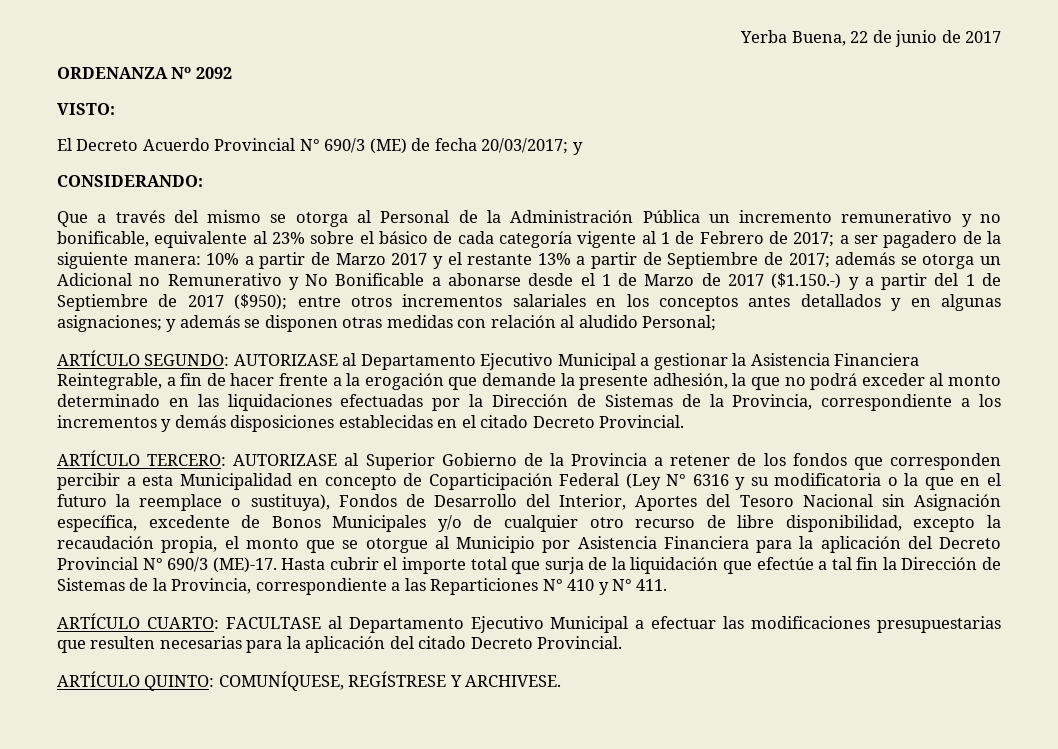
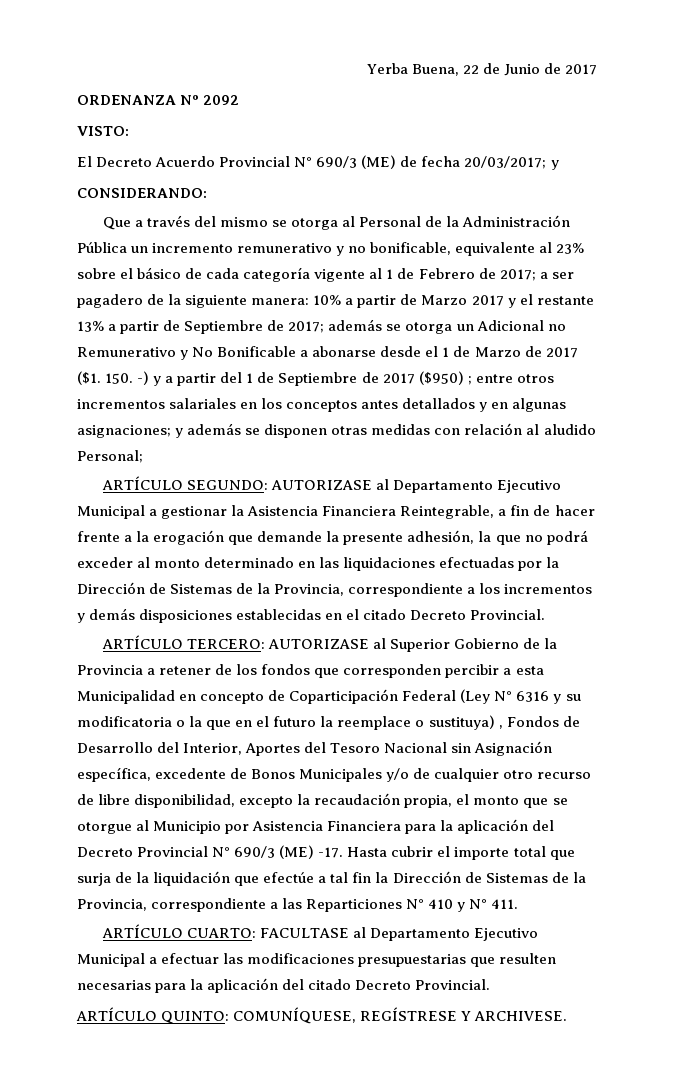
- Yerba Buena, 22 de junio de 2017
+ Yerba Buena, 22 de Junio de 2017
- además se otorga un Adicional no Remunerativo y No Bonificable a abonarse desde el 1 de Marzo de 2017 ($1.150.-) y a partir del 1 de Septiembre de 2017 ($950);
+ además se otorga un Adicional no Remunerativo y No Bonificable a abonarse desde el 1 de Marzo de 2017 ($1. 150. -) y a partir del 1 de Septiembre de 2017 ($950) ;
- AUTORIZASE al Superior Gobierno de la Provincia a retener de los fondos que corresponden percibir a esta Municipalidad en concepto de Coparticipación Federal (Ley N° 6316 y su modificatoria o la que en el futuro la reemplace o sustituya), Fondos de Desarrollo del Interior, Aportes del Tesoro Nacional sin Asignación específica, excedente de Bonos Municipales y/o de cualquier otro recurso de libre disponibilidad, excepto la recaudación propia, el monto que se otorgue al Municipio por Asistencia Financiera para la aplicación del Decreto Provincial N° 690/3 (ME)-17.
+ AUTORIZASE al Superior Gobierno de la Provincia a retener de los fondos que corresponden percibir a esta Municipalidad en concepto de Coparticipación Federal (Ley N° 6316 y su modificatoria o la que en el futuro la reemplace o sustituya) , Fondos de Desarrollo del Interior, Aportes del Tesoro Nacional sin Asignación específica, excedente de Bonos Municipales y/o de cualquier otro recurso de libre disponibilidad, excepto la recaudación propia, el monto que se otorgue al Municipio por Asistencia Financiera para la aplicación del Decreto Provincial N° 690/3 (ME) -17.

